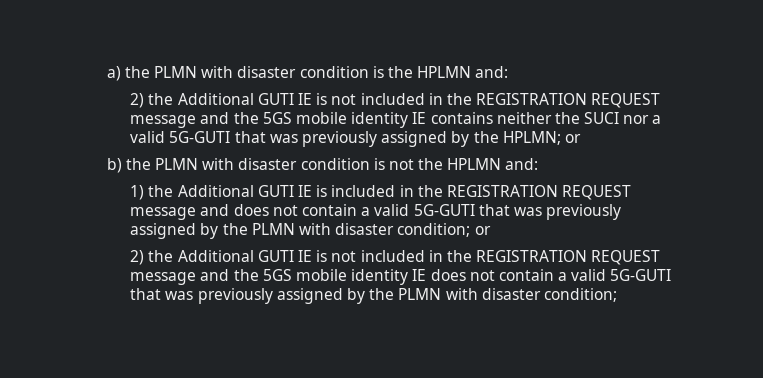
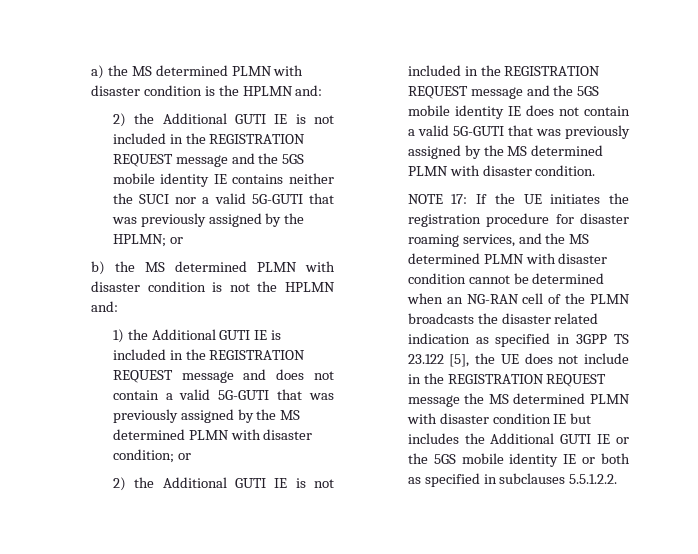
- a) the PLMN with disaster condition is the HPLMN and:
+ a) the MS determined PLMN with disaster condition is the HPLMN and:
- b) the PLMN with disaster condition is not the HPLMN and:
+ b) the MS determined PLMN with disaster condition is not the HPLMN and:
- 1) the Additional GUTI IE is included in the REGISTRATION REQUEST message and does not contain a valid 5G-GUTI that was previously assigned by the PLMN with disaster condition; or
+ 1) the Additional GUTI IE is included in the REGISTRATION REQUEST message and does not contain a valid 5G-GUTI that was previously assigned by the MS determined PLMN with disaster condition; or
- 2) the Additional GUTI IE is not included in the REGISTRATION REQUEST message and the 5GS mobile identity IE does not contain a valid 5G-GUTI that was previously assigned by the PLMN with disaster condition;
+ 2) the Additional GUTI IE is not included in the REGISTRATION REQUEST message and the 5GS mobile identity IE does not contain a valid 5G-GUTI that was previously assigned by the MS determined PLMN with disaster condition.
+ NOTE 17: If the UE initiates the registration procedure for disaster roaming services, and the MS determined PLMN with disaster condition cannot be determined when an NG-RAN cell of the PLMN broadcasts the disaster related indication as specified in 3GPP TS 23.122 [5], the UE does not include in the REGISTRATION REQUEST message the MS determined PLMN with disaster condition IE but includes the Additional GUTI IE or the 5GS mobile identity IE or both as specified in subclauses 5.5.1.2.2.

